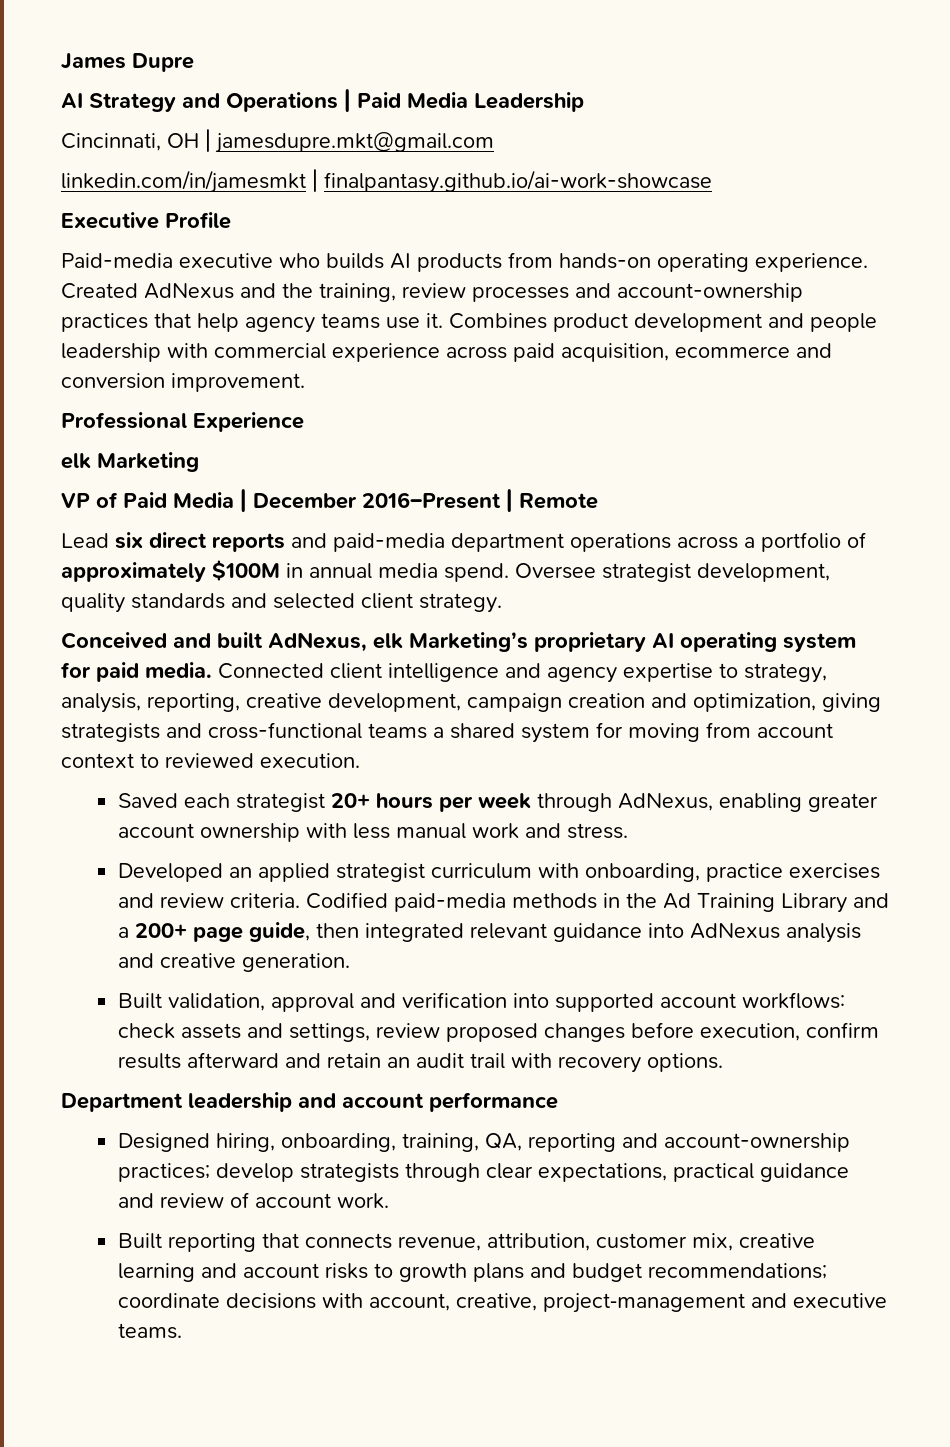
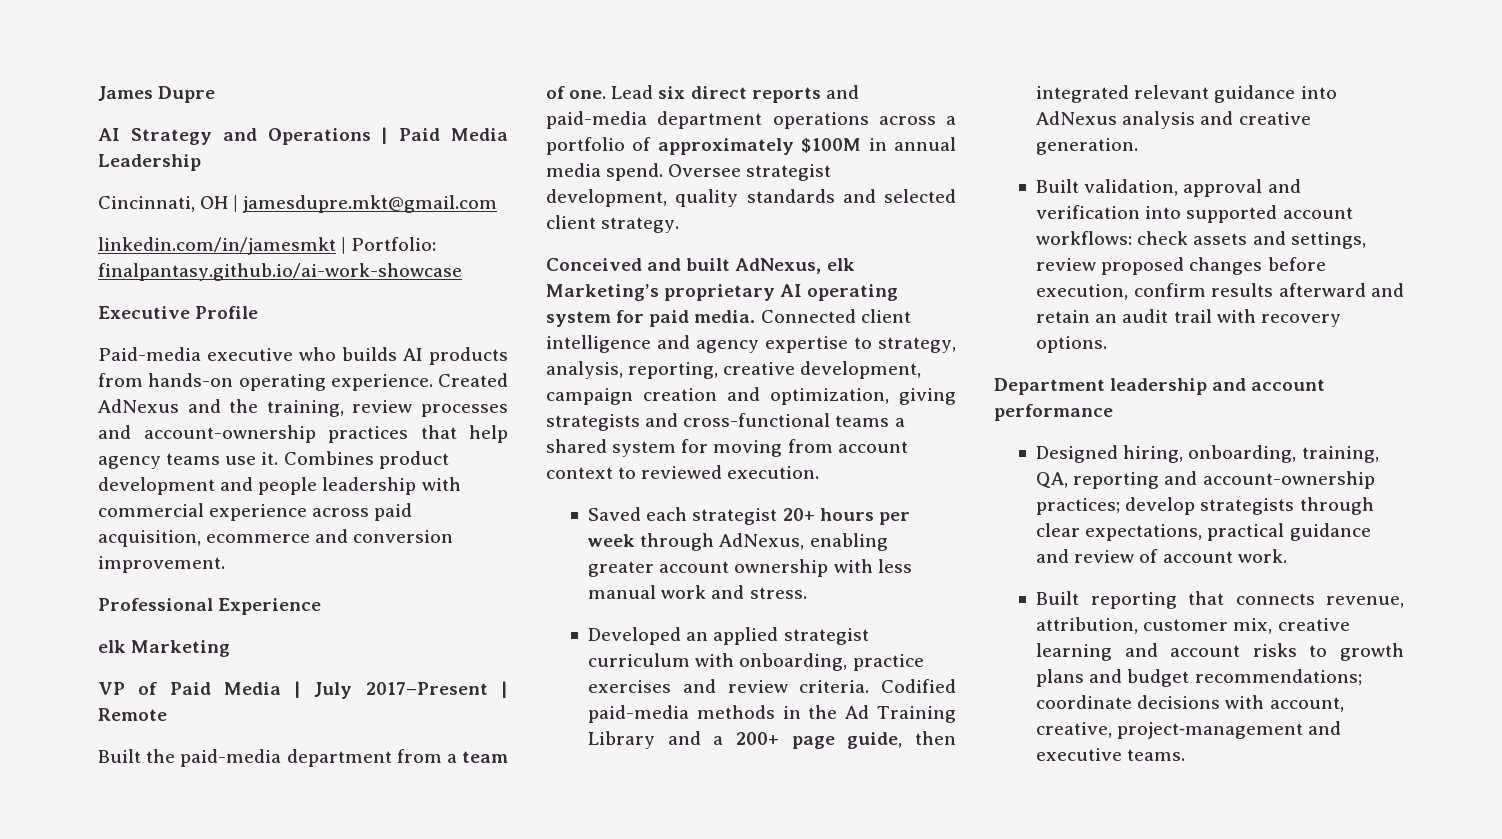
- linkedin.com/in/jamesmkt | finalpantasy.github.io/ai-work-showcase
+ linkedin.com/in/jamesmkt | Portfolio: finalpantasy.github.io/ai-work-showcase
- VP of Paid Media | December 2016–Present | Remote
+ VP of Paid Media | July 2017–Present | Remote
+ Built the paid-media department from a team of one.

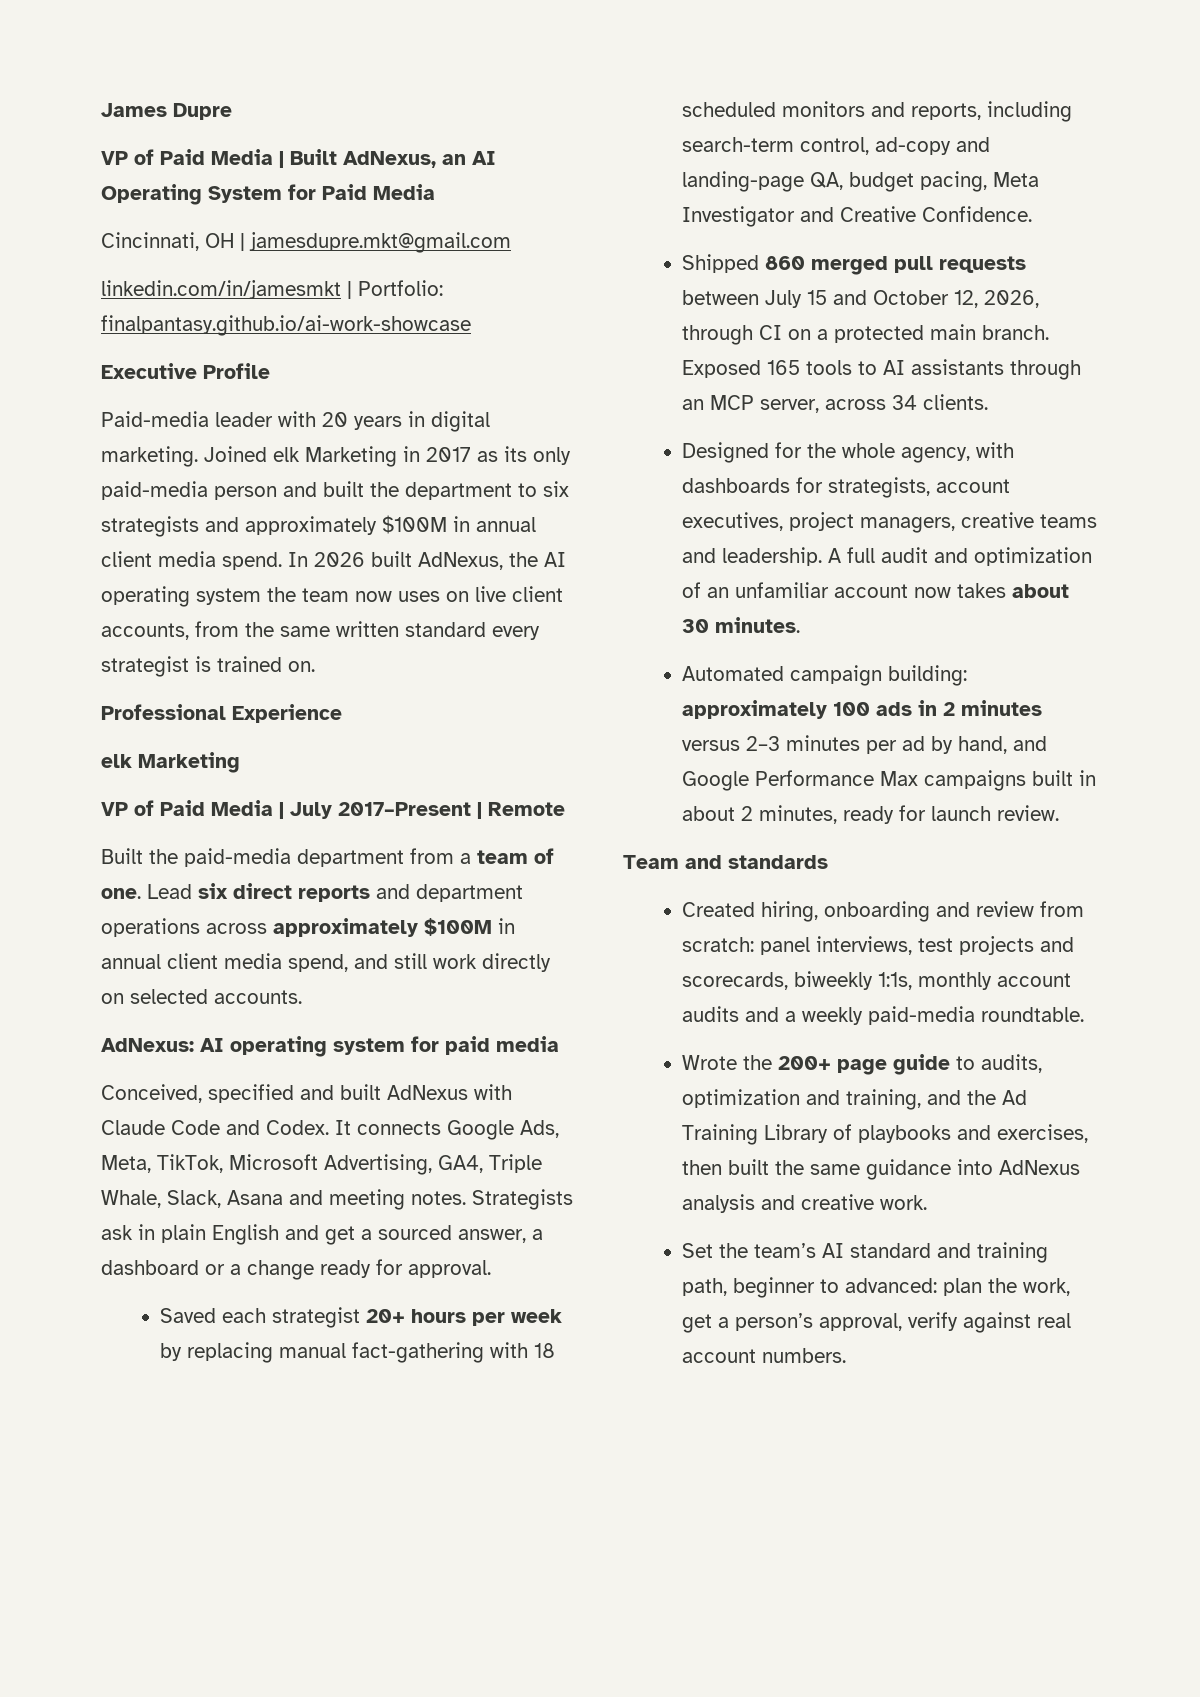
- AI Strategy and Operations | Paid Media Leadership
+ VP of Paid Media | Built AdNexus, an AI Operating System for Paid Media
- Paid-media executive who builds AI products from hands-on operating experience. Created AdNexus and the training, review processes and account-ownership practices that help agency teams use it. Combines product development and people leadership with commercial experience across paid acquisition, ecommerce and conversion improvement.
+ Paid-media leader with 20 years in digital marketing. Joined elk Marketing in 2017 as its only paid-media person and built the department to six strategists and approximately $100M in annual client media spend. In 2026 built AdNexus, the AI operating system the team now uses on live client accounts, from the same written standard every strategist is trained on.
- Lead six direct reports and paid-media department operations across a portfolio of approximately $100M in annual media spend. Oversee strategist development, quality standards and selected client strategy.
- Conceived and built AdNexus, elk Marketing’s proprietary AI operating system for paid media. Connected client intelligence and agency expertise to strategy, analysis, reporting, creative development, campaign creation and optimization, giving strategists and cross-functional teams a shared system for moving from account context to reviewed execution.
+ Lead six direct reports and department operations across approximately $100M in annual client media spend, and still work directly on selected accounts.
+ AdNexus: AI operating system for paid media
+ Conceived, specified and built AdNexus with Claude Code and Codex. It connects Google Ads, Meta, TikTok, Microsoft Advertising, GA4, Triple Whale, Slack, Asana and meeting notes. Strategists ask in plain English and get a sourced answer, a dashboard or a change ready for approval.
- Saved each strategist 20+ hours per week through AdNexus, enabling greater account ownership with less manual work and stress.
- Developed an applied strategist curriculum with onboarding, practice exercises and review criteria. Codified paid-media methods in the Ad Training Library and a 200+ page guide, then integrated relevant guidance into AdNexus analysis and creative generation.
- Built validation, approval and verification into supported account workflows: check assets and settings, review proposed changes before execution, confirm results afterward and retain an audit trail with recovery options.
- Department leadership and account performance
- Designed hiring, onboarding, training, QA, reporting and account-ownership practices; develop strategists through clear expectations, practical guidance and review of account work.
- Built reporting that connects revenue, attribution, customer mix, creative learning and account risks to growth plans and budget recommendations; coordinate decisions with account, creative, project‑management and executive teams.
+ Saved each strategist 20+ hours per week by replacing manual fact-gathering with 18 scheduled monitors and reports, including search-term control, ad-copy and landing-page QA, budget pacing, Meta Investigator and Creative Confidence.
+ Shipped 860 merged pull requests between July 15 and October 12, 2026, through CI on a protected main branch. Exposed 165 tools to AI assistants through an MCP server, across 34 clients.
+ Designed for the whole agency, with dashboards for strategists, account executives, project managers, creative teams and leadership. A full audit and optimization of an unfamiliar account now takes about 30 minutes.
+ Automated campaign building: approximately 100 ads in 2 minutes versus 2–3 minutes per ad by hand, and Google Performance Max campaigns built in about 2 minutes, ready for launch review.
+ Team and standards
+ Created hiring, onboarding and review from scratch: panel interviews, test projects and scorecards, biweekly 1:1s, monthly account audits and a weekly paid-media roundtable.
+ Wrote the 200+ page guide to audits, optimization and training, and the Ad Training Library of playbooks and exercises, then built the same guidance into AdNexus analysis and creative work.
+ Set the team’s AI standard and training path, beginner to advanced: plan the work, get a person’s approval, verify against real account numbers.

